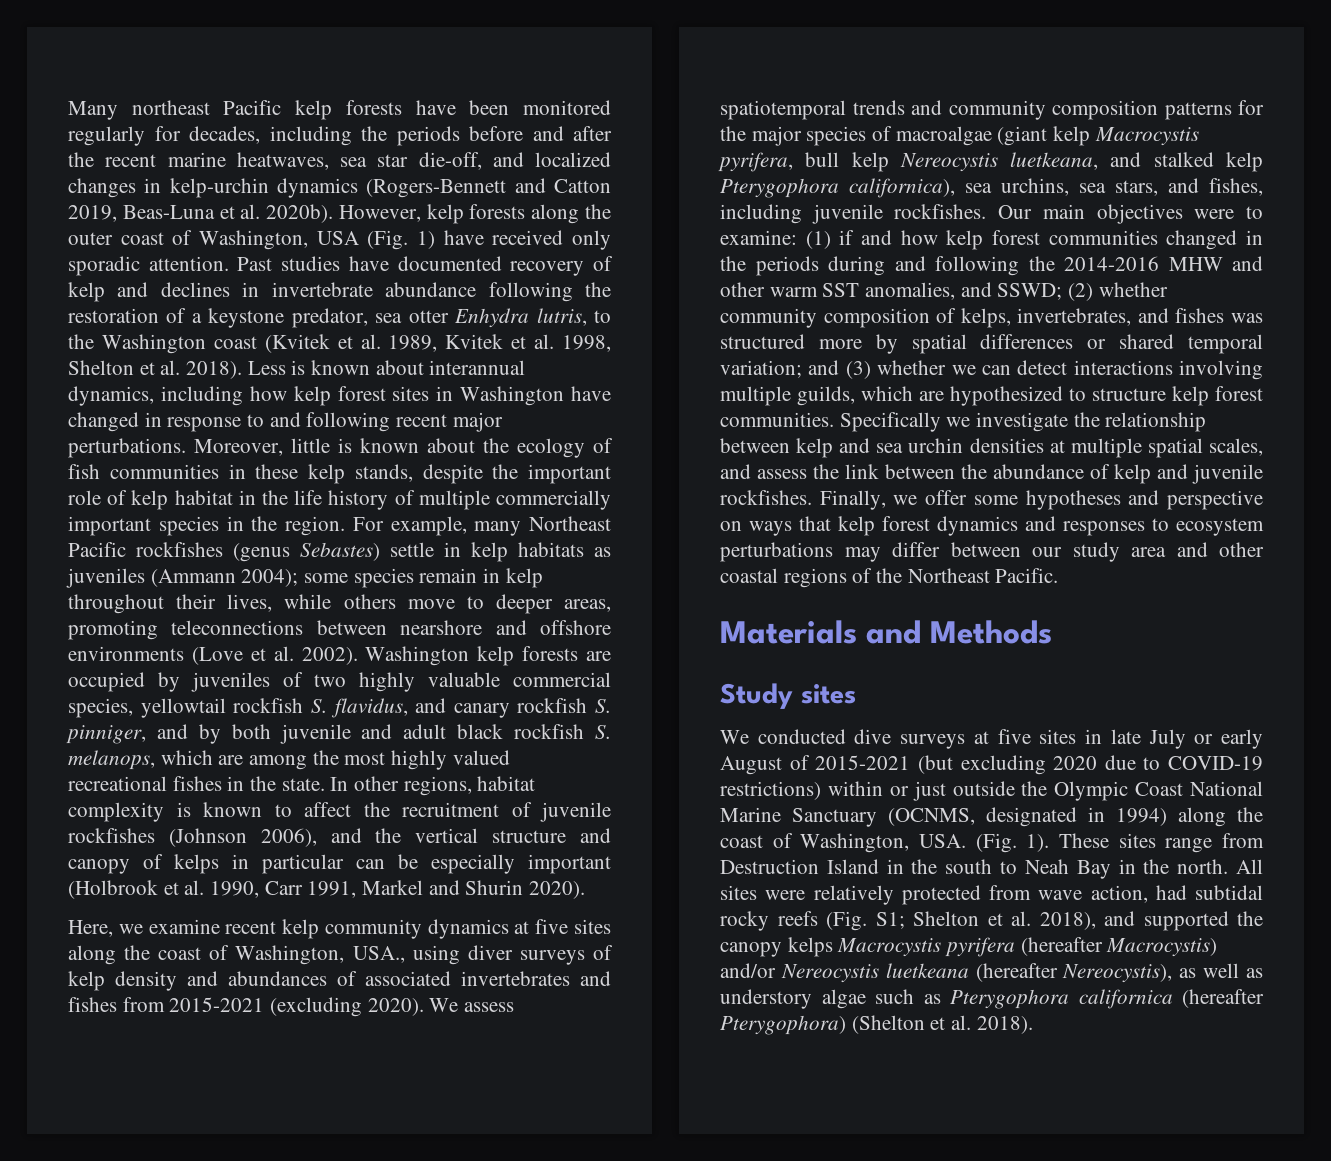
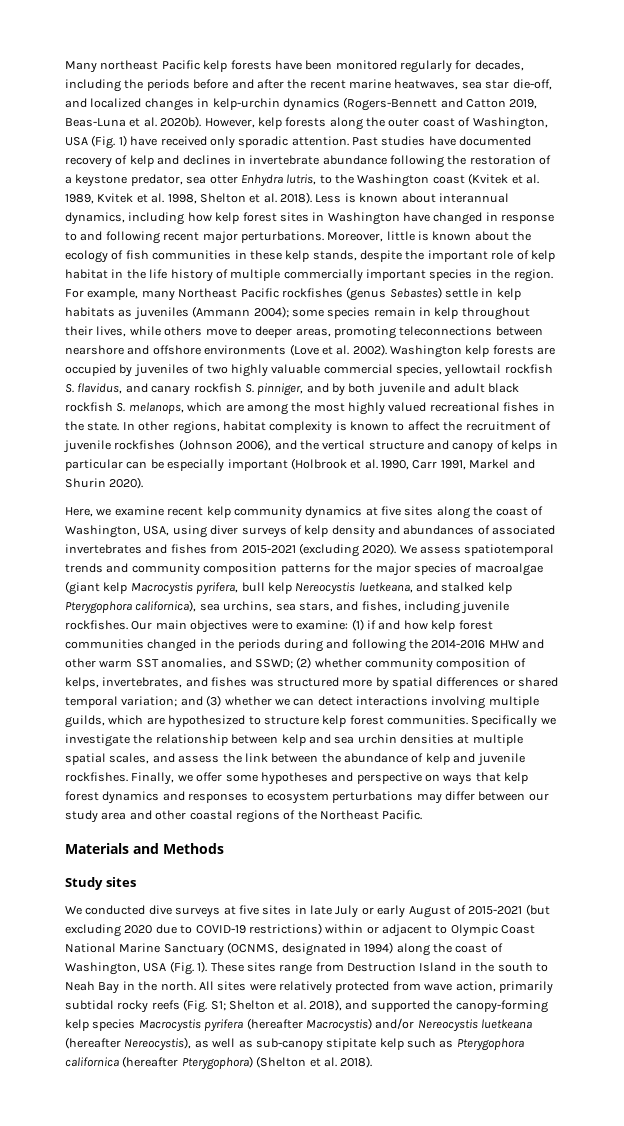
- Here, we examine recent kelp community dynamics at five sites along the coast of Washington, USA., using diver surveys of kelp density and abundances of associated invertebrates and fishes from 2015-2021 (excluding 2020).
+ Here, we examine recent kelp community dynamics at five sites along the coast of Washington, USA, using diver surveys of kelp density and abundances of associated invertebrates and fishes from 2015-2021 (excluding 2020).
- We conducted dive surveys at five sites in late July or early August of 2015-2021 (but excluding 2020 due to COVID-19 restrictions) within or just outside the Olympic Coast National Marine Sanctuary (OCNMS, designated in 1994) along the coast of Washington, USA. (Fig. 1).
+ We conducted dive surveys at five sites in late July or early August of 2015-2021 (but excluding 2020 due to COVID-19 restrictions) within or adjacent to Olympic Coast National Marine Sanctuary (OCNMS, designated in 1994) along the coast of Washington, USA (Fig. 1).
- All sites were relatively protected from wave action, had subtidal rocky reefs (Fig. S1; Shelton et al. 2018), and supported the canopy kelps Macrocystis pyrifera (hereafter Macrocystis) and/or Nereocystis luetkeana (hereafter Nereocystis), as well as understory algae such as Pterygophora californica (hereafter Pterygophora) (Shelton et al. 2018).
+ All sites were relatively protected from wave action, primarily subtidal rocky reefs (Fig. S1; Shelton et al. 2018), and supported the canopy-forming kelp species Macrocystis pyrifera (hereafter Macrocystis) and/or Nereocystis luetkeana (hereafter Nereocystis), as well as sub-canopy stipitate kelp such as Pterygophora californica (hereafter Pterygophora) (Shelton et al. 2018).

